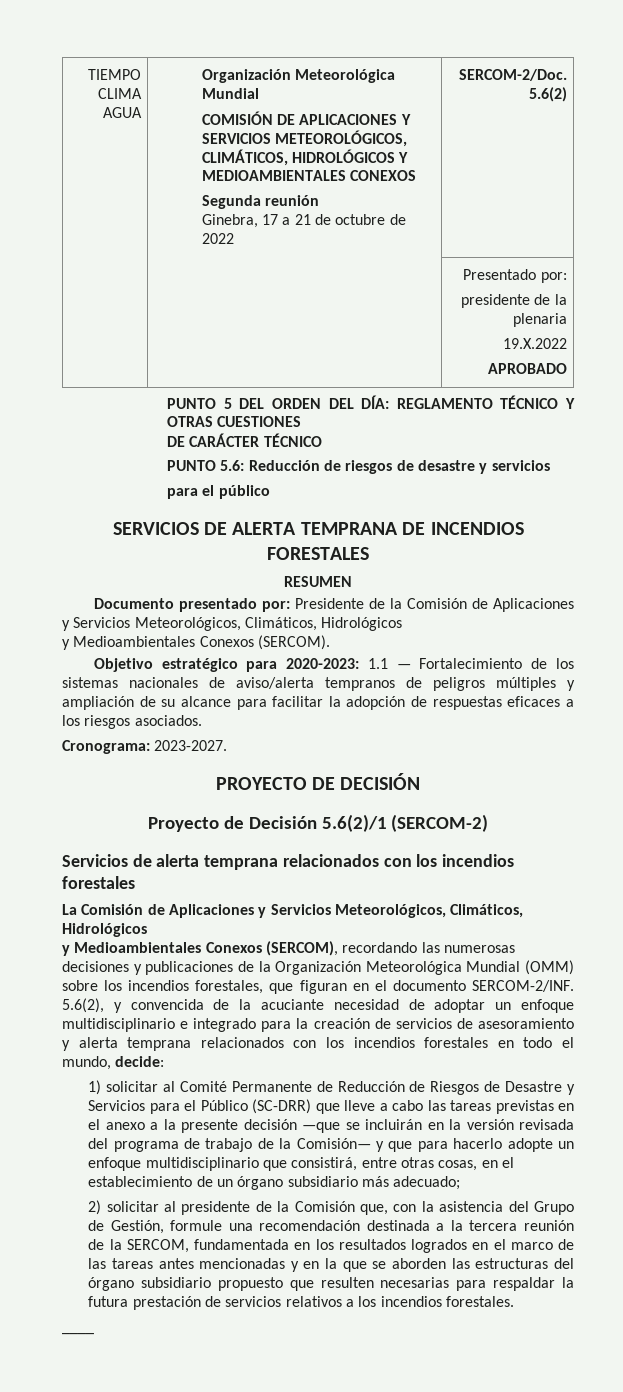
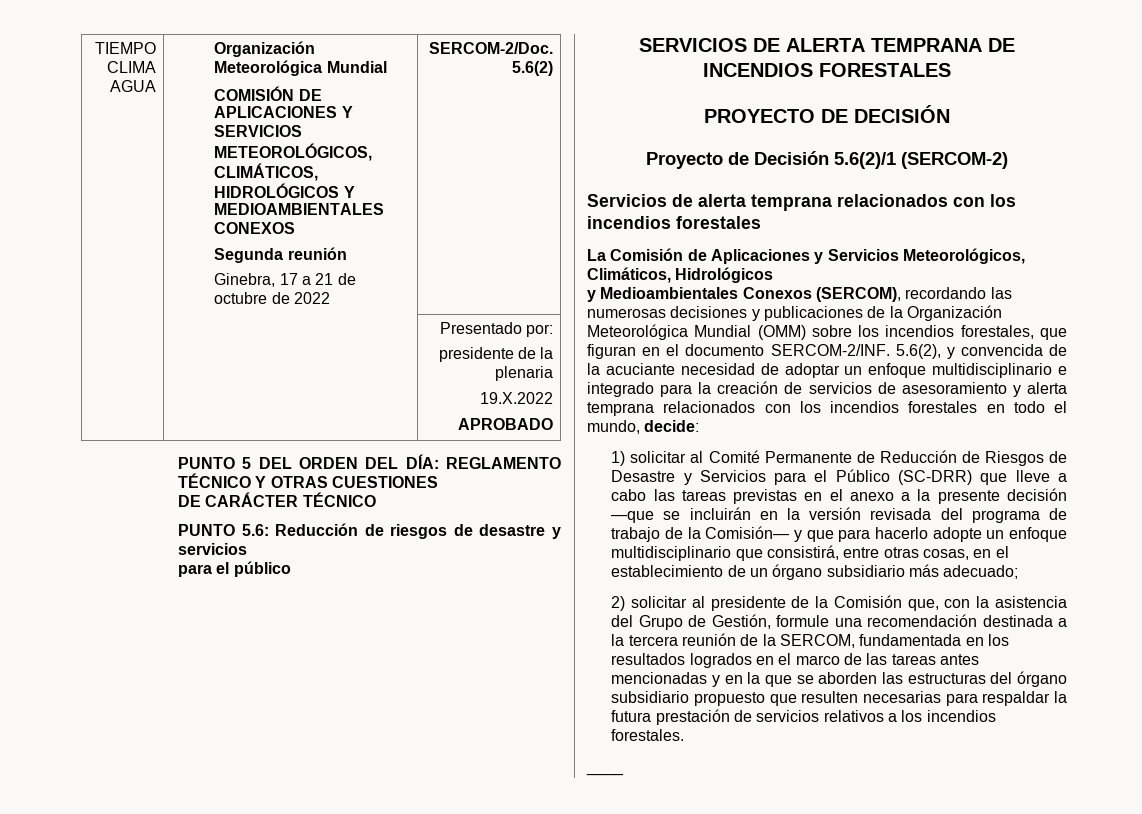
- RESUMEN
- Documento presentado por: Presidente de la Comisión de Aplicaciones y Servicios Meteorológicos, Climáticos, Hidrológicos
- y Medioambientales Conexos (SERCOM).
- Objetivo estratégico para 2020-2023: 1.1 — Fortalecimiento de los sistemas nacionales de aviso/alerta tempranos de peligros múltiples y ampliación de su alcance para facilitar la adopción de respuestas eficaces a los riesgos asociados.
- Cronograma: 2023-2027.

